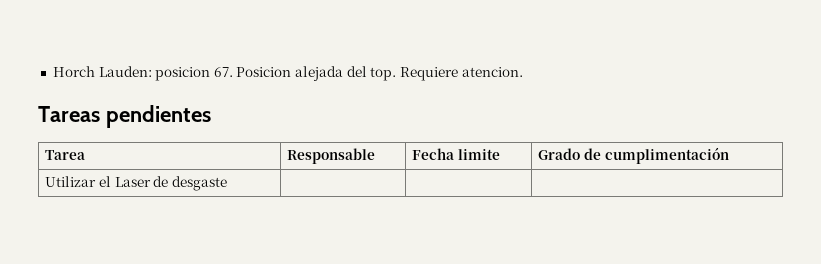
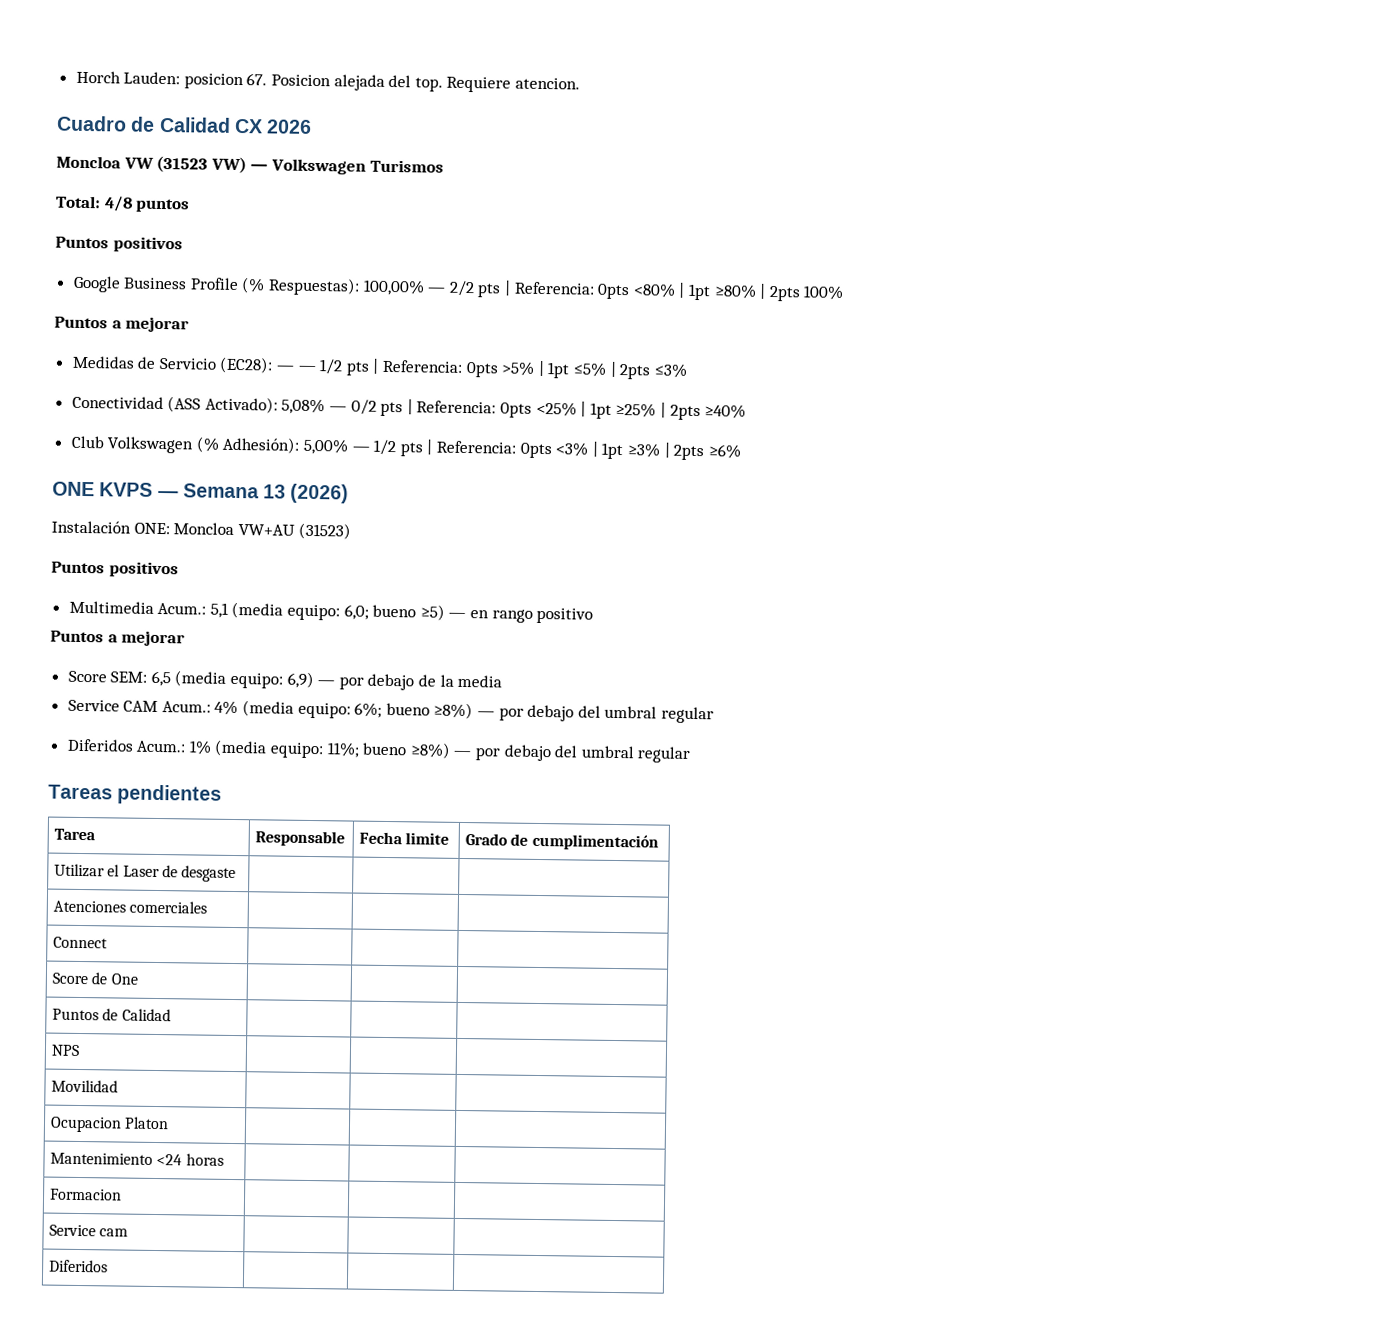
+ Cuadro de Calidad CX 2026
+ Moncloa VW (31523 VW) — Volkswagen Turismos
+ Total: 4/8 puntos
+ Puntos positivos
+ Google Business Profile (% Respuestas): 100,00% — 2/2 pts | Referencia: 0pts <80% | 1pt ≥80% | 2pts 100%
+ Puntos a mejorar
+ Medidas de Servicio (EC28): — — 1/2 pts | Referencia: 0pts >5% | 1pt ≤5% | 2pts ≤3%
+ Conectividad (ASS Activado): 5,08% — 0/2 pts | Referencia: 0pts <25% | 1pt ≥25% | 2pts ≥40%
+ Club Volkswagen (% Adhesión): 5,00% — 1/2 pts | Referencia: 0pts <3% | 1pt ≥3% | 2pts ≥6%
+ ONE KVPS — Semana 13 (2026)
+ Instalación ONE: Moncloa VW+AU (31523)
+ Puntos positivos
+ Multimedia Acum.: 5,1 (media equipo: 6,0; bueno ≥5) — en rango positivo
+ Puntos a mejorar
+ Score SEM: 6,5 (media equipo: 6,9) — por debajo de la media
+ Service CAM Acum.: 4% (media equipo: 6%; bueno ≥8%) — por debajo del umbral regular
+ Diferidos Acum.: 1% (media equipo: 11%; bueno ≥8%) — por debajo del umbral regular
+ Atenciones comerciales | | |
+ Connect | | |
+ Score de One | | |
+ Puntos de Calidad | | |
+ NPS | | |
+ Movilidad | | |
+ Ocupacion Platon | | |
+ Mantenimiento <24 horas | | |
+ Formacion | | |
+ Service cam | | |
+ Diferidos | | |

